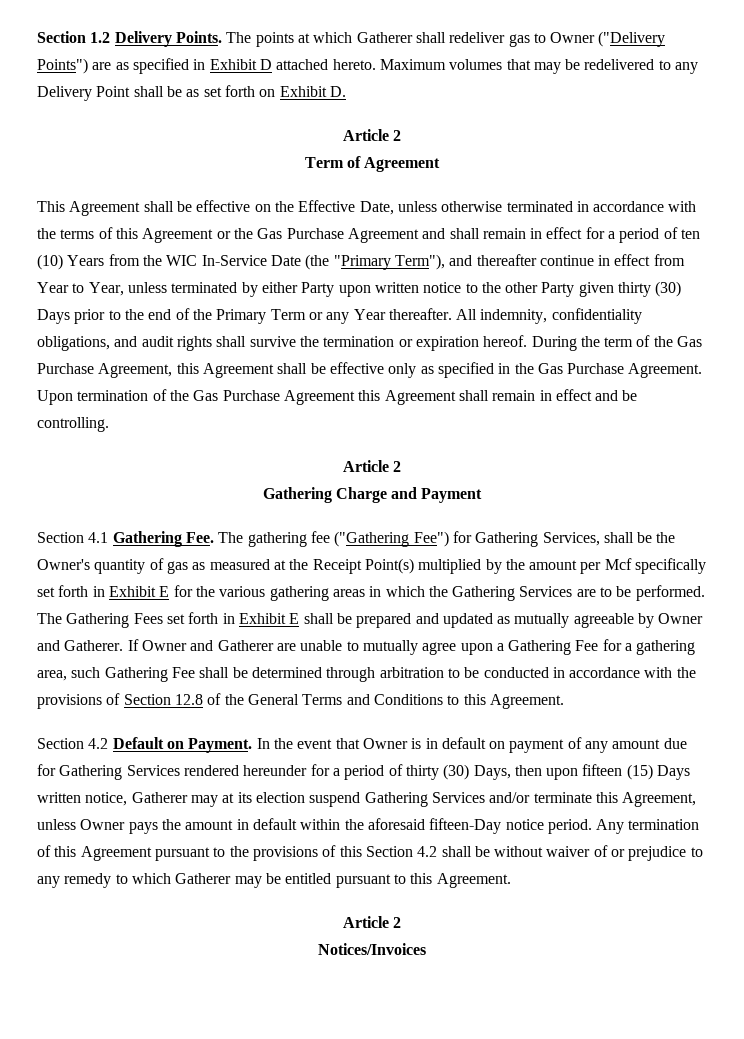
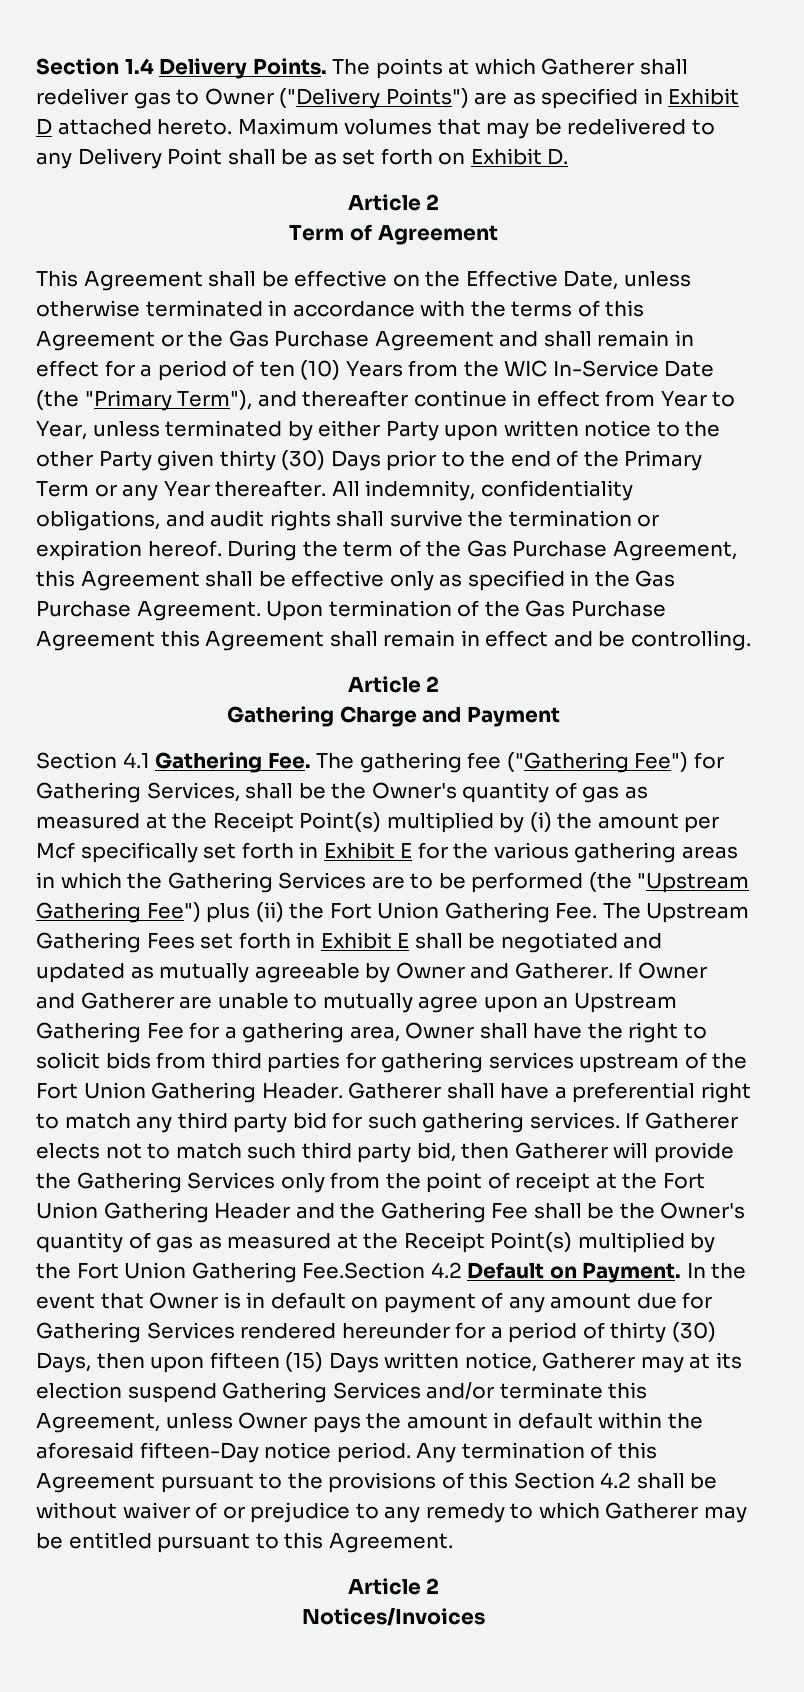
- Section 1.2 Delivery Points.
+ Section 1.4 Delivery Points.
- Section 4.1 Gathering Fee. The gathering fee ("Gathering Fee") for Gathering Services, shall be the Owner's quantity of gas as measured at the Receipt Point(s) multiplied by the amount per Mcf specifically set forth in Exhibit E for the various gathering areas in which the Gathering Services are to be performed. The Gathering Fees set forth in Exhibit E shall be prepared and updated as mutually agreeable by Owner and Gatherer.
+ Section 4.1 Gathering Fee. The gathering fee ("Gathering Fee") for Gathering Services, shall be the Owner's quantity of gas as measured at the Receipt Point(s) multiplied by (i) the amount per Mcf specifically set forth in Exhibit E for the various gathering areas in which the Gathering Services are to be performed (the "Upstream Gathering Fee") plus (ii) the Fort Union Gathering Fee. The Upstream Gathering Fees set forth in Exhibit E shall be negotiated and updated as mutually agreeable by Owner and Gatherer.
- If Owner and Gatherer are unable to mutually agree upon a Gathering Fee for a gathering area, such Gathering Fee shall be determined through arbitration to be conducted in accordance with the provisions of Section 12.8 of the General Terms and Conditions to this Agreement.
- Section 4.2 Default on Payment.
+ If Owner and Gatherer are unable to mutually agree upon an Upstream Gathering Fee for a gathering area, Owner shall have the right to solicit bids from third parties for gathering services upstream of the Fort Union Gathering Header. Gatherer shall have a preferential right to match any third party bid for such gathering services. If Gatherer elects not to match such third party bid, then Gatherer will provide the Gathering Services only from the point of receipt at the Fort Union Gathering Header and the Gathering Fee shall be the Owner's quantity of gas as measured at the Receipt Point(s) multiplied by the Fort Union Gathering Fee.Section 4.2 Default on Payment.

